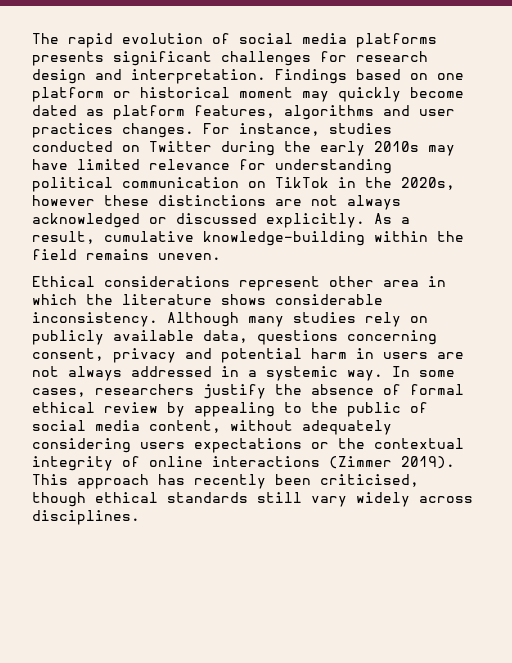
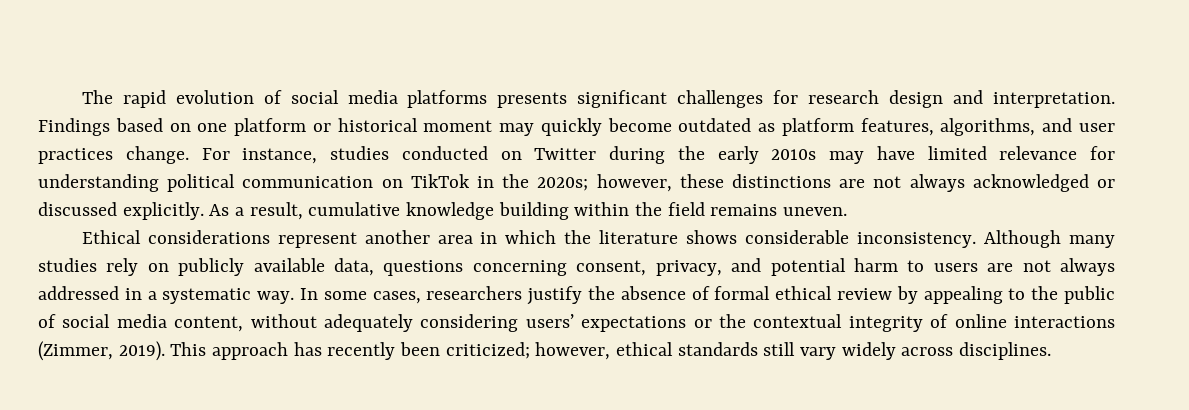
- Findings based on one platform or historical moment may quickly become dated as platform features, algorithms and user practices changes.
+ Findings based on one platform or historical moment may quickly become outdated as platform features, algorithms, and user practices change.
- For instance, studies conducted on Twitter during the early 2010s may have limited relevance for understanding political communication on TikTok in the 2020s, however these distinctions are not always acknowledged or discussed explicitly.
+ For instance, studies conducted on Twitter during the early 2010s may have limited relevance for understanding political communication on TikTok in the 2020s; however, these distinctions are not always acknowledged or discussed explicitly.
- As a result, cumulative knowledge-building within the field remains uneven.
+ As a result, cumulative knowledge building within the field remains uneven.
- Ethical considerations represent other area in which the literature shows considerable inconsistency.
+ Ethical considerations represent another area in which the literature shows considerable inconsistency.
- Although many studies rely on publicly available data, questions concerning consent, privacy and potential harm in users are not always addressed in a systemic way.
+ Although many studies rely on publicly available data, questions concerning consent, privacy, and potential harm to users are not always addressed in a systematic way.
- In some cases, researchers justify the absence of formal ethical review by appealing to the public of social media content, without adequately considering users expectations or the contextual integrity of online interactions (Zimmer 2019).
+ In some cases, researchers justify the absence of formal ethical review by appealing to the public of social media content, without adequately considering users’ expectations or the contextual integrity of online interactions (Zimmer, 2019).
- This approach has recently been criticised, though ethical standards still vary widely across disciplines.
+ This approach has recently been criticized; however, ethical standards still vary widely across disciplines.

